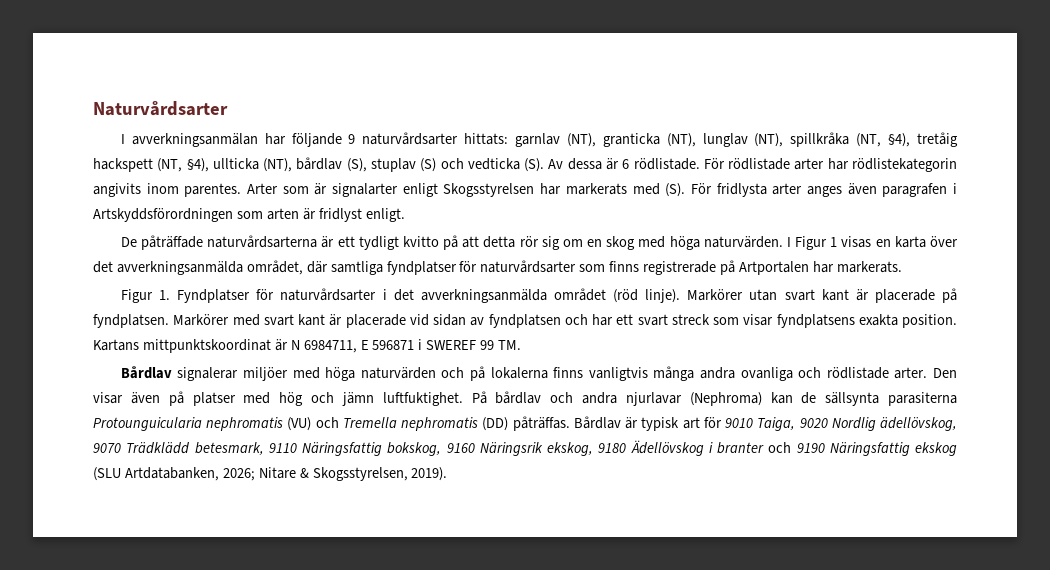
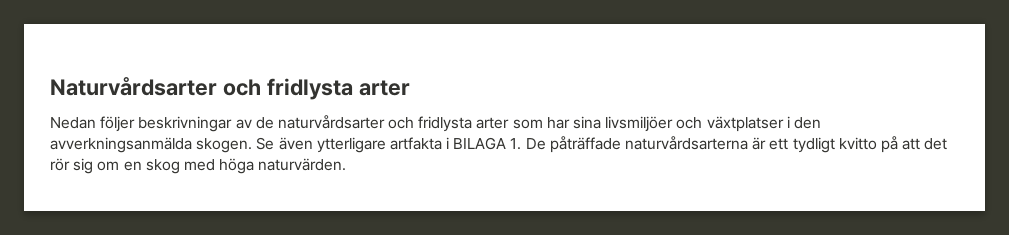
- Naturvårdsarter
- I avverkningsanmälan har följande 9 naturvårdsarter hittats: garnlav (NT), granticka (NT), lunglav (NT), spillkråka (NT, §4), tretåig hackspett (NT, §4), ullticka (NT), bårdlav (S), stuplav (S) och vedticka (S). Av dessa är 6 rödlistade. För rödlistade arter har rödlistekategorin angivits inom parentes. Arter som är signalarter enligt Skogsstyrelsen har markerats med (S). För fridlysta arter anges även paragrafen i Artskyddsförordningen som arten är fridlyst enligt.
- De påträffade naturvårdsarterna är ett tydligt kvitto på att detta rör sig om en skog med höga naturvärden. I Figur 1 visas en karta över det avverkningsanmälda området, där samtliga fyndplatser för naturvårdsarter som finns registrerade på Artportalen har markerats.
- Figur 1. Fyndplatser för naturvårdsarter i det avverkningsanmälda området (röd linje). Markörer utan svart kant är placerade på fyndplatsen. Markörer med svart kant är placerade vid sidan av fyndplatsen och har ett svart streck som visar fyndplatsens exakta position. Kartans mittpunktskoordinat är N 6984711, E 596871 i SWEREF 99 TM.
- Bårdlav signalerar miljöer med höga naturvärden och på lokalerna finns vanligtvis många andra ovanliga och rödlistade arter. Den visar även på platser med hög och jämn luftfuktighet. På bårdlav och andra njurlavar (Nephroma) kan de sällsynta parasiterna Protounguicularia nephromatis (VU) och Tremella nephromatis (DD) påträffas. Bårdlav är typisk art för 9010 Taiga, 9020 Nordlig ädellövskog, 9070 Trädklädd betesmark, 9110 Näringsfattig bokskog, 9160 Näringsrik ekskog, 9180 Ädellövskog i branter och 9190 Näringsfattig ekskog (SLU Artdatabanken, 2026; Nitare & Skogsstyrelsen, 2019).
+ Naturvårdsarter och fridlysta arter
+ Nedan följer beskrivningar av de naturvårdsarter och fridlysta arter som har sina livsmiljöer och växtplatser i den avverkningsanmälda skogen. Se även ytterligare artfakta i BILAGA 1. De påträffade naturvårdsarterna är ett tydligt kvitto på att det rör sig om en skog med höga naturvärden.

